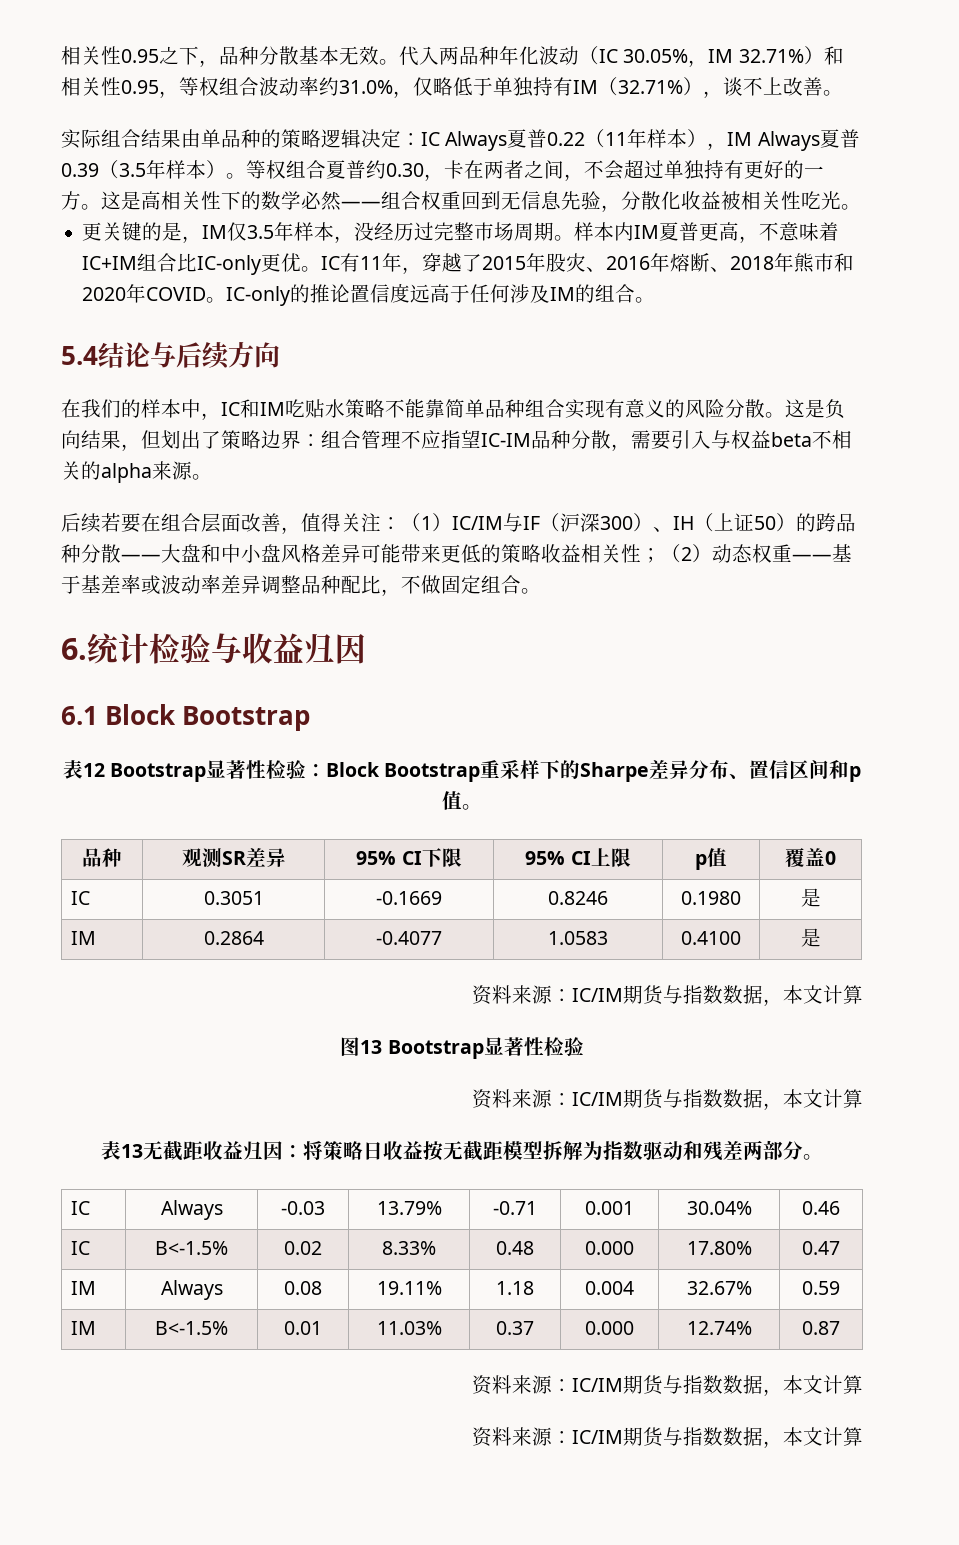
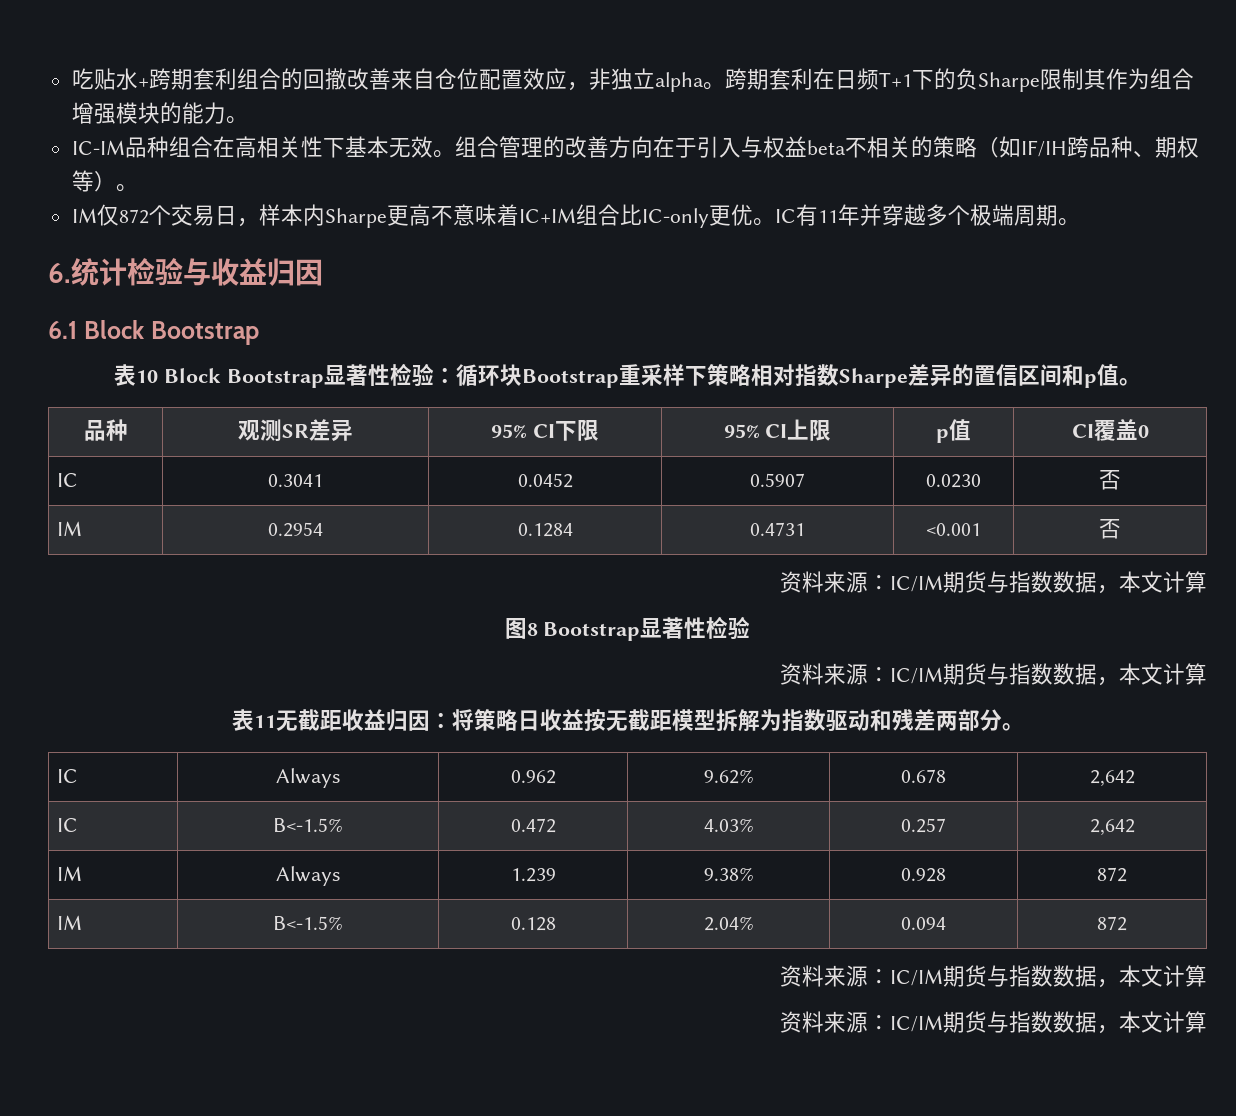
- 相关性0.95之下，品种分散基本无效。代入两品种年化波动（IC 30.05%，IM 32.71%）和相关性0.95，等权组合波动率约31.0%，仅略低于单独持有IM（32.71%），谈不上改善。
- 实际组合结果由单品种的策略逻辑决定：IC Always夏普0.22（11年样本），IM Always夏普0.39（3.5年样本）。等权组合夏普约0.30，卡在两者之间，不会超过单独持有更好的一方。这是高相关性下的数学必然——组合权重回到无信息先验，分散化收益被相关性吃光。
- 更关键的是，IM仅3.5年样本，没经历过完整市场周期。样本内IM夏普更高，不意味着IC+IM组合比IC-only更优。
+ 吃贴水+跨期套利组合的回撤改善来自仓位配置效应，非独立alpha。跨期套利在日频T+1下的负Sharpe限制其作为组合增强模块的能力。
+ IC-IM品种组合在高相关性下基本无效。组合管理的改善方向在于引入与权益beta不相关的策略（如IF/IH跨品种、期权等）。
+ IM仅872个交易日，样本内Sharpe更高不意味着IC+IM组合比IC-only更优。
- IC有11年，穿越了2015年股灾、2016年熔断、2018年熊市和2020年COVID。IC-only的推论置信度远高于任何涉及IM的组合。
- 5.4结论与后续方向
- 在我们的样本中，IC和IM吃贴水策略不能靠简单品种组合实现有意义的风险分散。这是负向结果，但划出了策略边界：组合管理不应指望IC-IM品种分散，需要引入与权益beta不相关的alpha来源。
- 后续若要在组合层面改善，值得关注：（1）IC/IM与IF（沪深300）、IH（上证50）的跨品种分散——大盘和中小盘风格差异可能带来更低的策略收益相关性；（2）动态权重——基于基差率或波动率差异调整品种配比，不做固定组合。
+ IC有11年并穿越多个极端周期。
- 表12 Bootstrap显著性检验：Block Bootstrap重采样下的Sharpe差异分布、置信区间和p值。
+ 表10 Block Bootstrap显著性检验：循环块Bootstrap重采样下策略相对指数Sharpe差异的置信区间和p值。
- 品种 | 观测SR差异 | 95% CI下限 | 95% CI上限 | p值 | 覆盖0
+ 品种 | 观测SR差异 | 95% CI下限 | 95% CI上限 | p值 | CI覆盖0
- IC | 0.3051 | -0.1669 | 0.8246 | 0.1980 | 是
- IM | 0.2864 | -0.4077 | 1.0583 | 0.4100 | 是
+ IC | 0.3041 | 0.0452 | 0.5907 | 0.0230 | 否
+ IM | 0.2954 | 0.1284 | 0.4731 | <0.001 | 否
- 图13 Bootstrap显著性检验
+ 图8 Bootstrap显著性检验
- 表13无截距收益归因：将策略日收益按无截距模型拆解为指数驱动和残差两部分。
+ 表11无截距收益归因：将策略日收益按无截距模型拆解为指数驱动和残差两部分。
- IC | Always | -0.03 | 13.79% | -0.71 | 0.001 | 30.04% | 0.46
- IC | B<-1.5% | 0.02 | 8.33% | 0.48 | 0.000 | 17.80% | 0.47
- IM | Always | 0.08 | 19.11% | 1.18 | 0.004 | 32.67% | 0.59
- IM | B<-1.5% | 0.01 | 11.03% | 0.37 | 0.000 | 12.74% | 0.87
+ IC | Always | 0.962 | 9.62% | 0.678 | 2,642
+ IC | B<-1.5% | 0.472 | 4.03% | 0.257 | 2,642
+ IM | Always | 1.239 | 9.38% | 0.928 | 872
+ IM | B<-1.5% | 0.128 | 2.04% | 0.094 | 872

